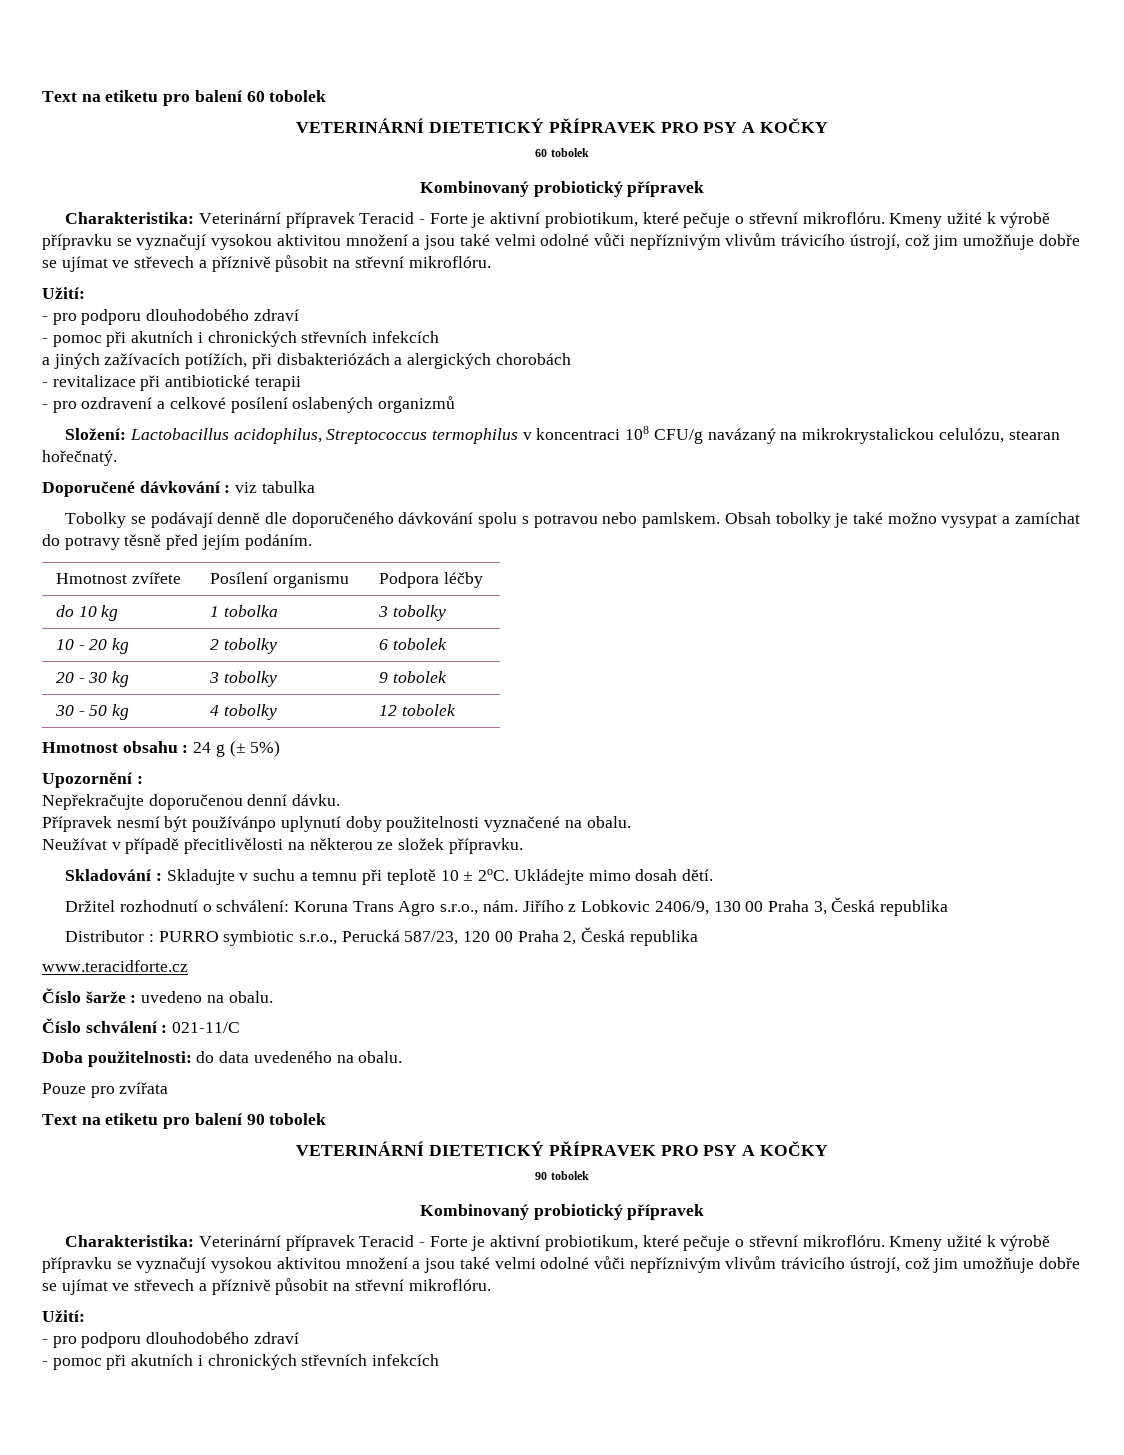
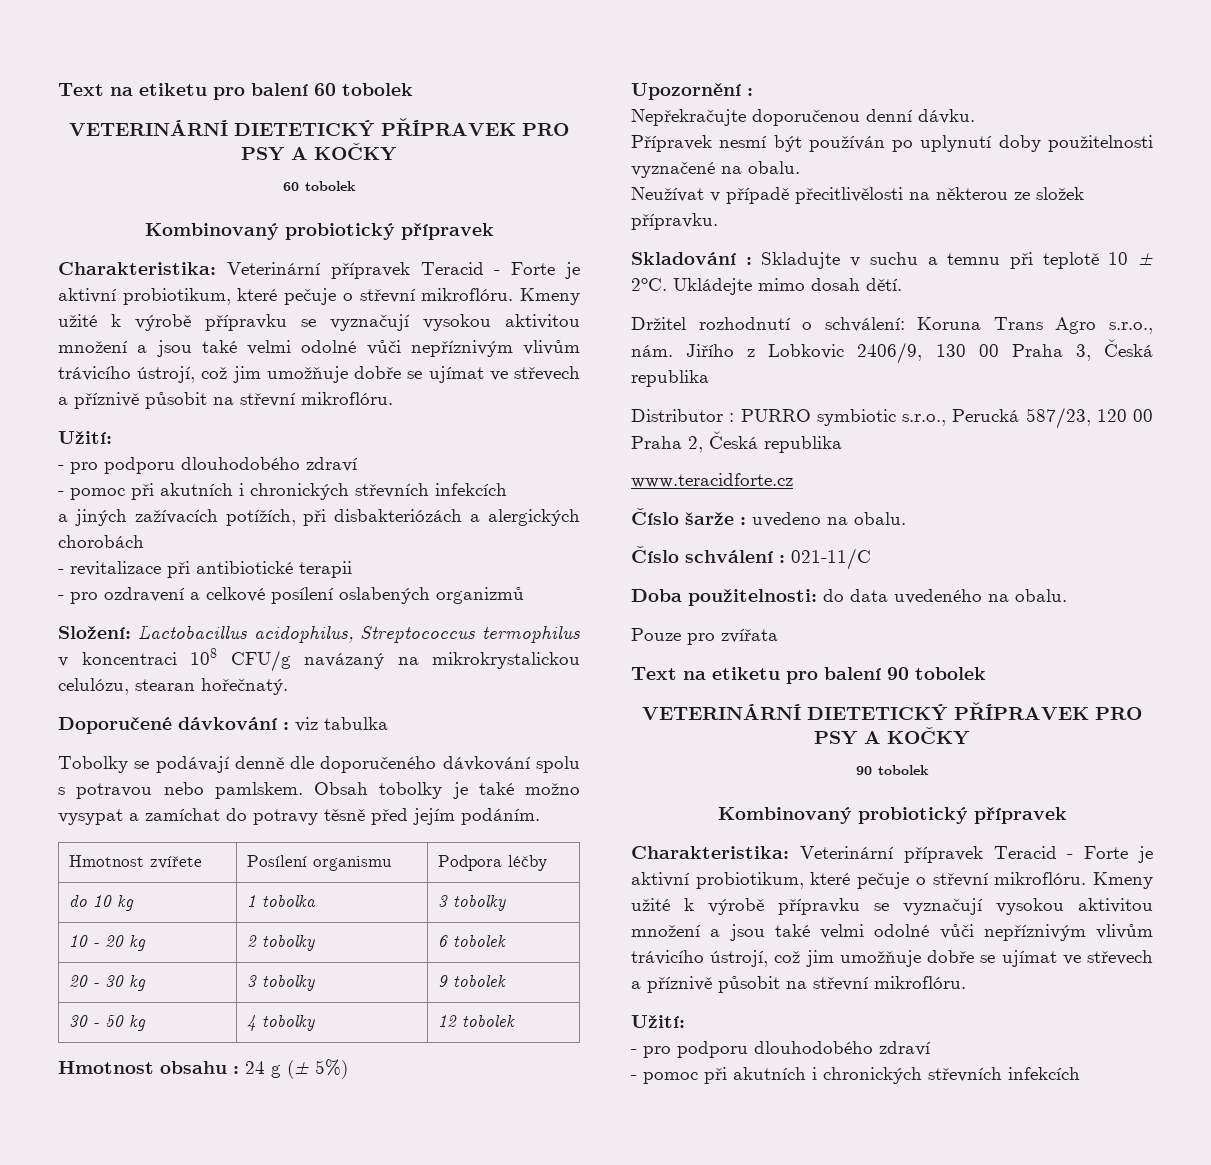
- Přípravek nesmí být používánpo uplynutí doby použitelnosti vyznačené na obalu.
+ Přípravek nesmí být používán po uplynutí doby použitelnosti vyznačené na obalu.

